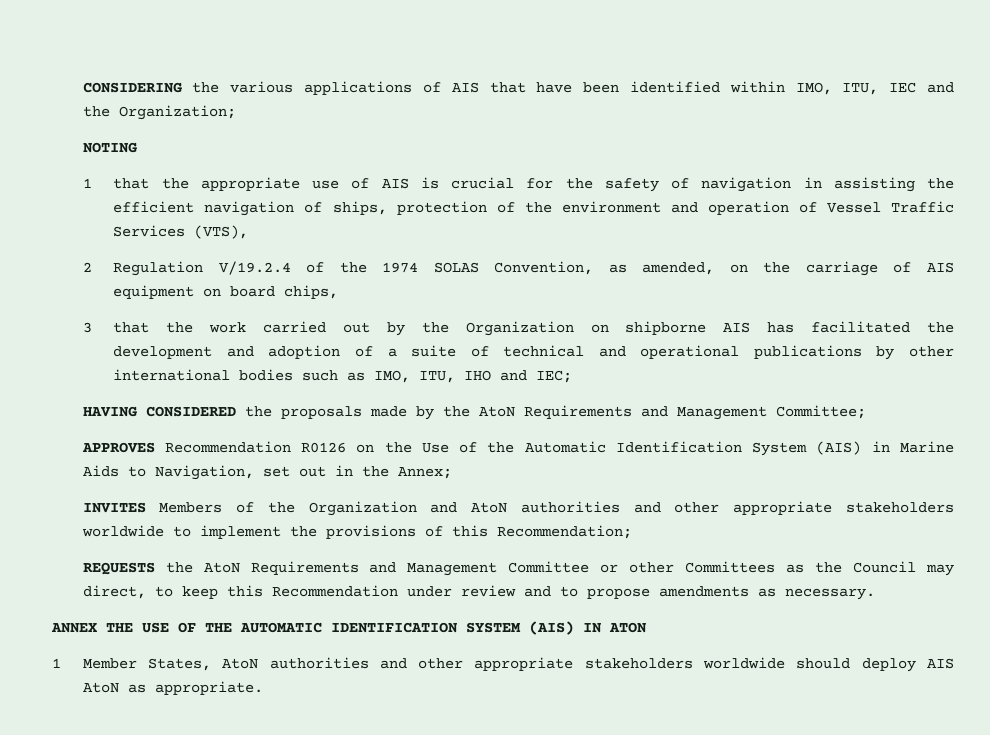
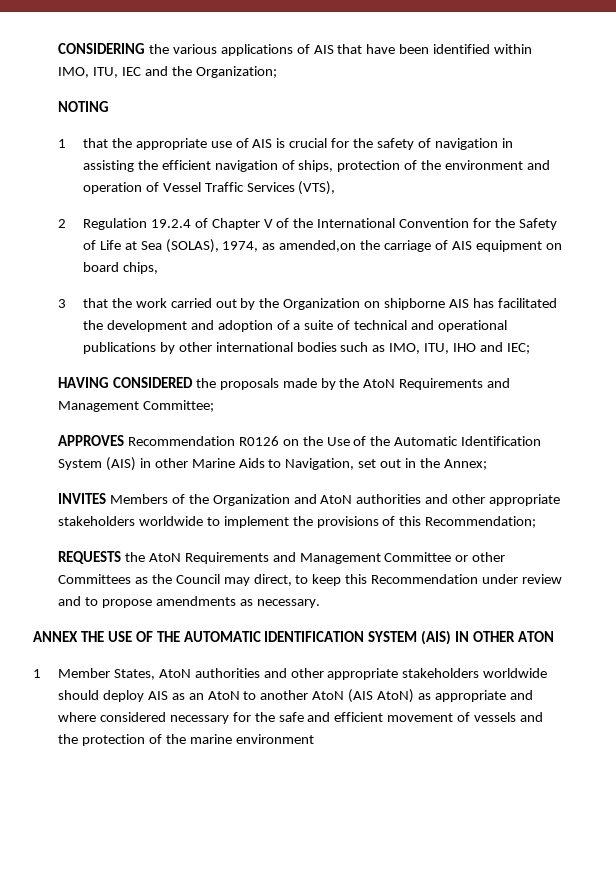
- 2 Regulation V/19.2.4 of the 1974 SOLAS Convention, as amended, on the carriage of AIS equipment on board chips,
+ 2 Regulation 19.2.4 of Chapter V of the International Convention for the Safety of Life at Sea (SOLAS), 1974, as amended,on the carriage of AIS equipment on board chips,
- APPROVES Recommendation R0126 on the Use of the Automatic Identification System (AIS) in Marine Aids to Navigation, set out in the Annex;
+ APPROVES Recommendation R0126 on the Use of the Automatic Identification System (AIS) in other Marine Aids to Navigation, set out in the Annex;
- ANNEX THE USE OF THE AUTOMATIC IDENTIFICATION SYSTEM (AIS) IN ATON
+ ANNEX THE USE OF THE AUTOMATIC IDENTIFICATION SYSTEM (AIS) IN OTHER ATON
- 1 Member States, AtoN authorities and other appropriate stakeholders worldwide should deploy AIS AtoN as appropriate.
+ 1 Member States, AtoN authorities and other appropriate stakeholders worldwide should deploy AIS as an AtoN to another AtoN (AIS AtoN) as appropriate and where considered necessary for the safe and efficient movement of vessels and the protection of the marine environment

